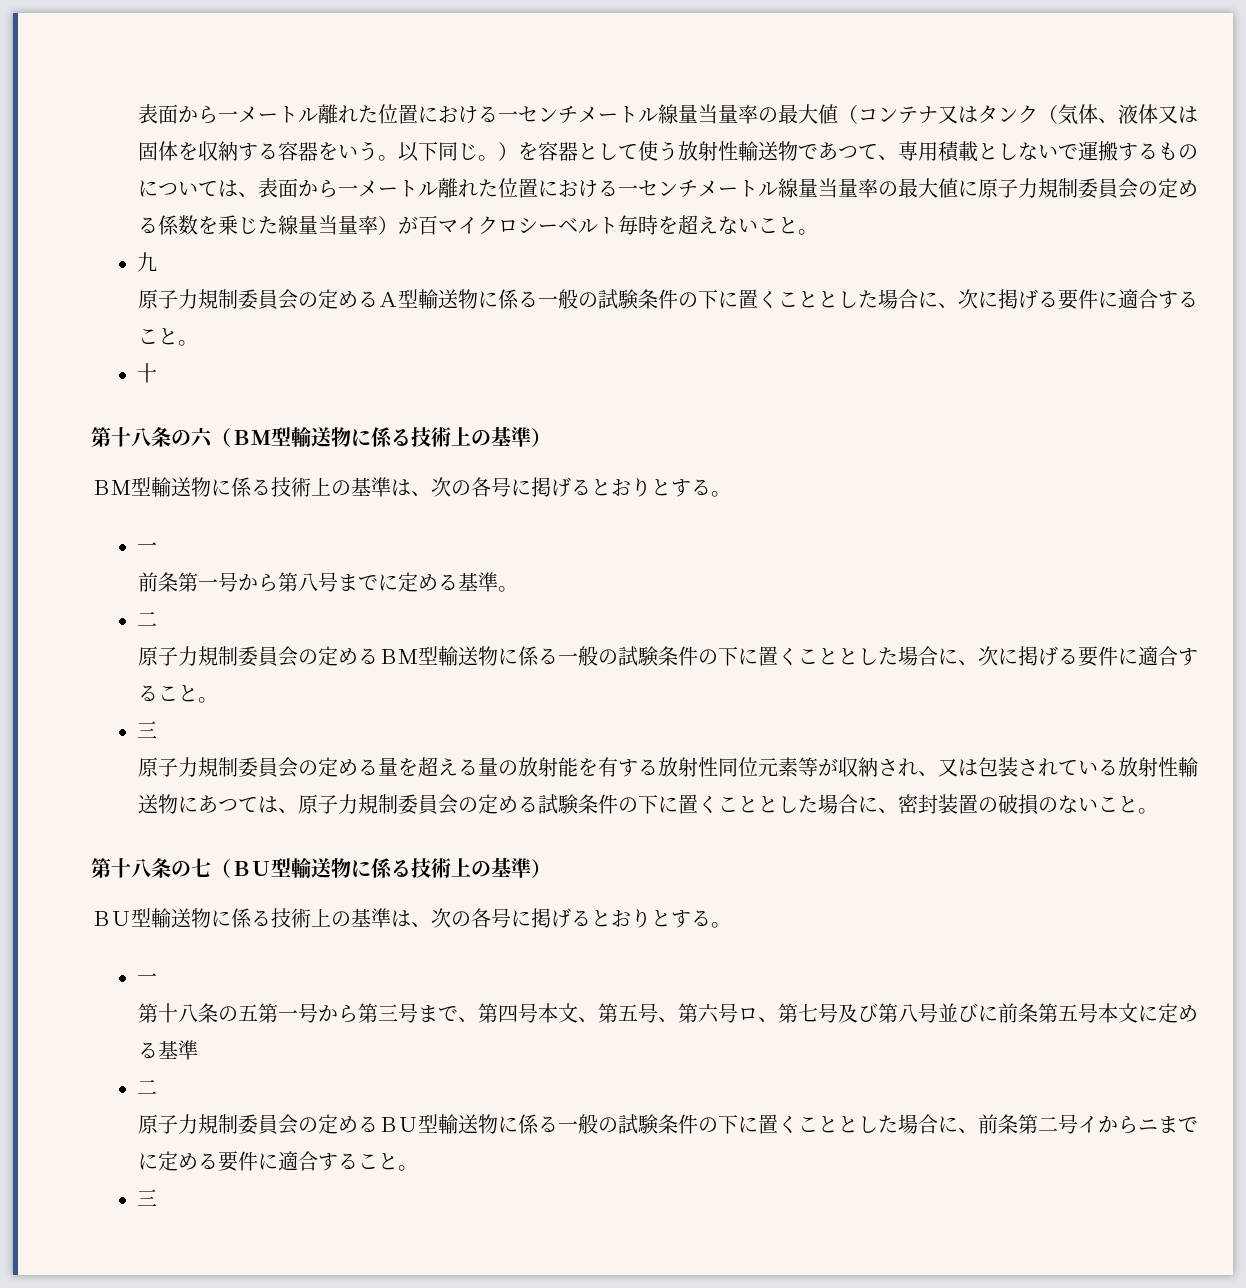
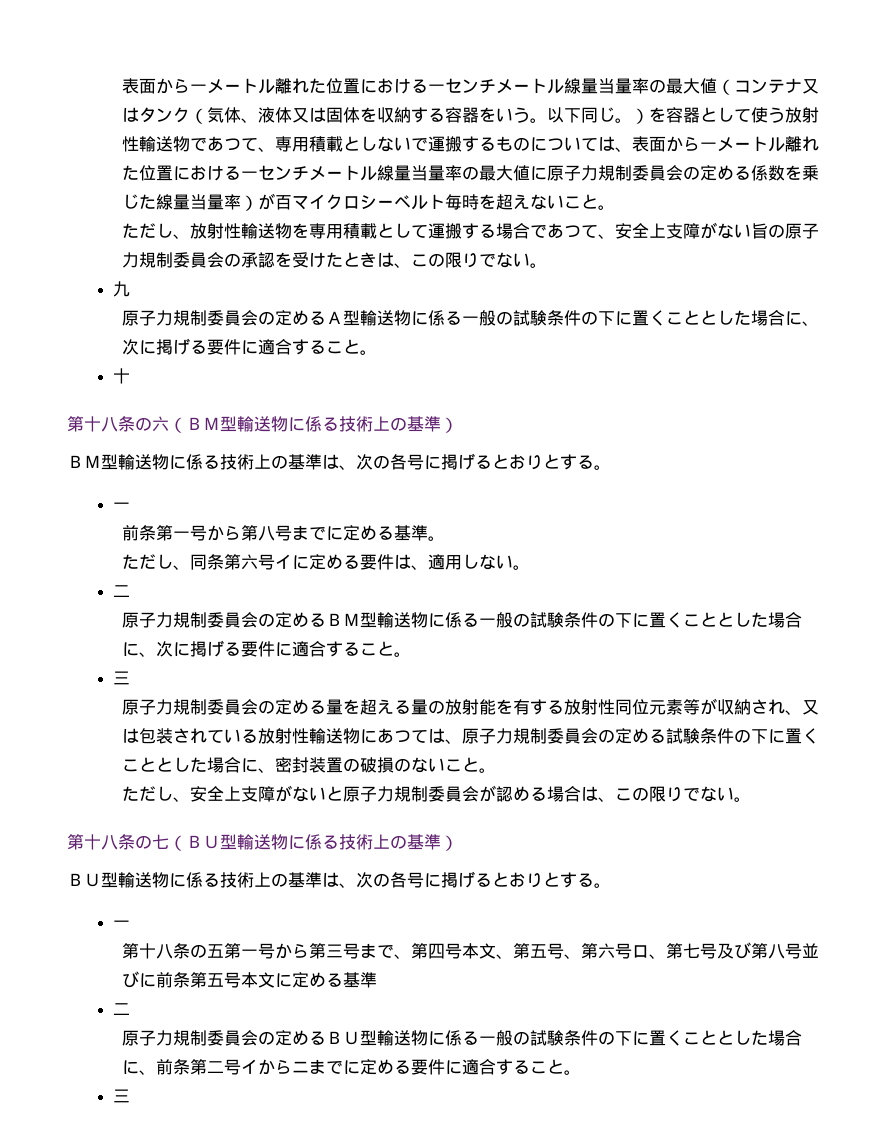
+ ただし、放射性輸送物を専用積載として運搬する場合であつて、安全上支障がない旨の原子力規制委員会の承認を受けたときは、この限りでない。
+ ただし、同条第六号イに定める要件は、適用しない。
+ ただし、安全上支障がないと原子力規制委員会が認める場合は、この限りでない。

